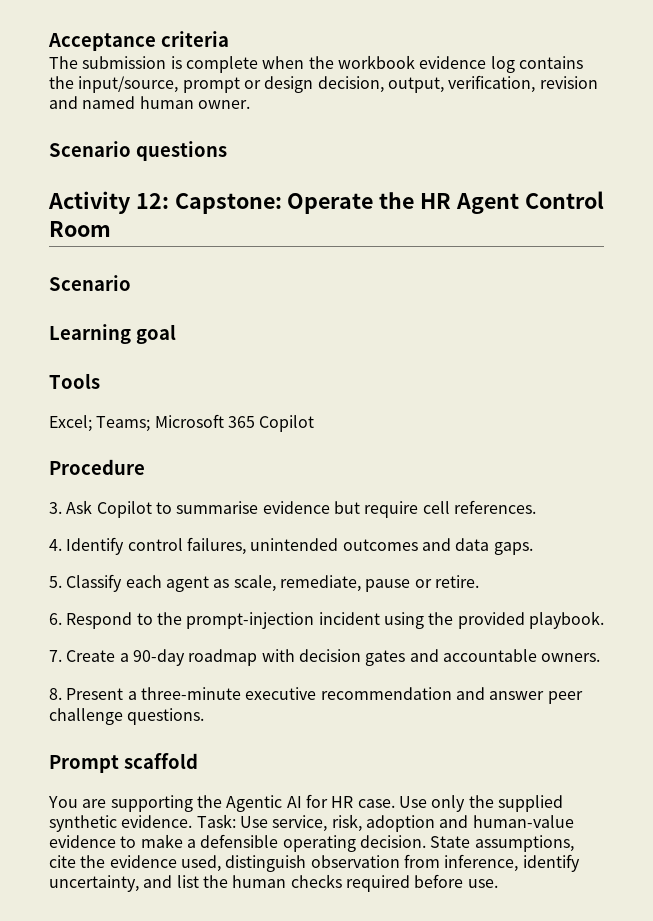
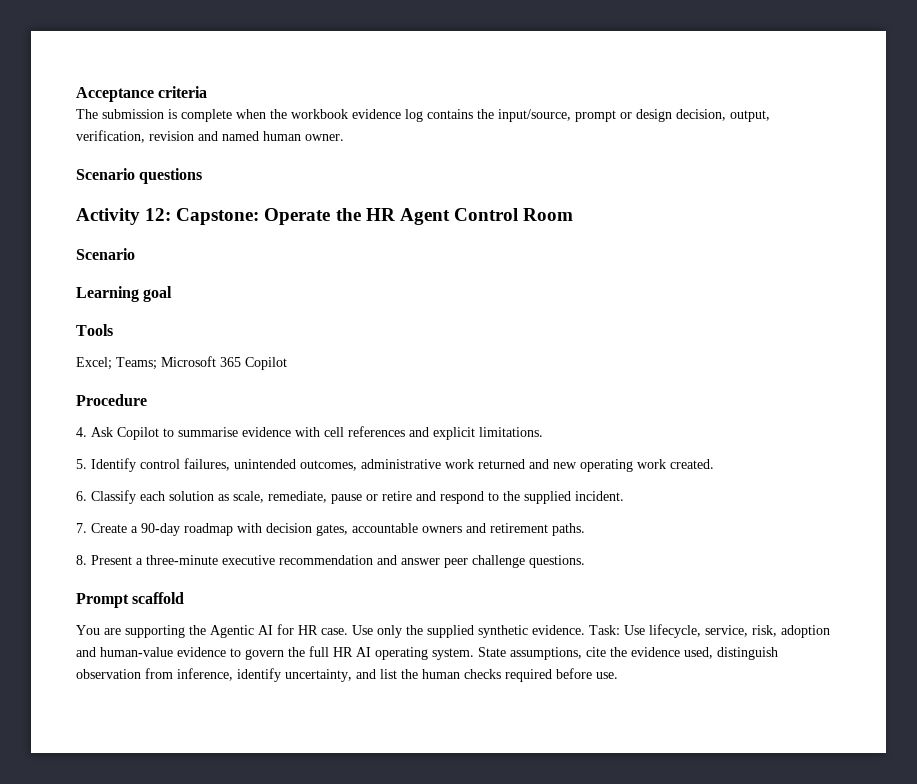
- 3. Ask Copilot to summarise evidence but require cell references.
- 4. Identify control failures, unintended outcomes and data gaps.
- 5. Classify each agent as scale, remediate, pause or retire.
- 6. Respond to the prompt-injection incident using the provided playbook.
+ 4. Ask Copilot to summarise evidence with cell references and explicit limitations.
+ 5. Identify control failures, unintended outcomes, administrative work returned and new operating work created.
+ 6. Classify each solution as scale, remediate, pause or retire and respond to the supplied incident.
- 7. Create a 90-day roadmap with decision gates and accountable owners.
+ 7. Create a 90-day roadmap with decision gates, accountable owners and retirement paths.
- Task: Use service, risk, adoption and human-value evidence to make a defensible operating decision.
+ Task: Use lifecycle, service, risk, adoption and human-value evidence to govern the full HR AI operating system.

